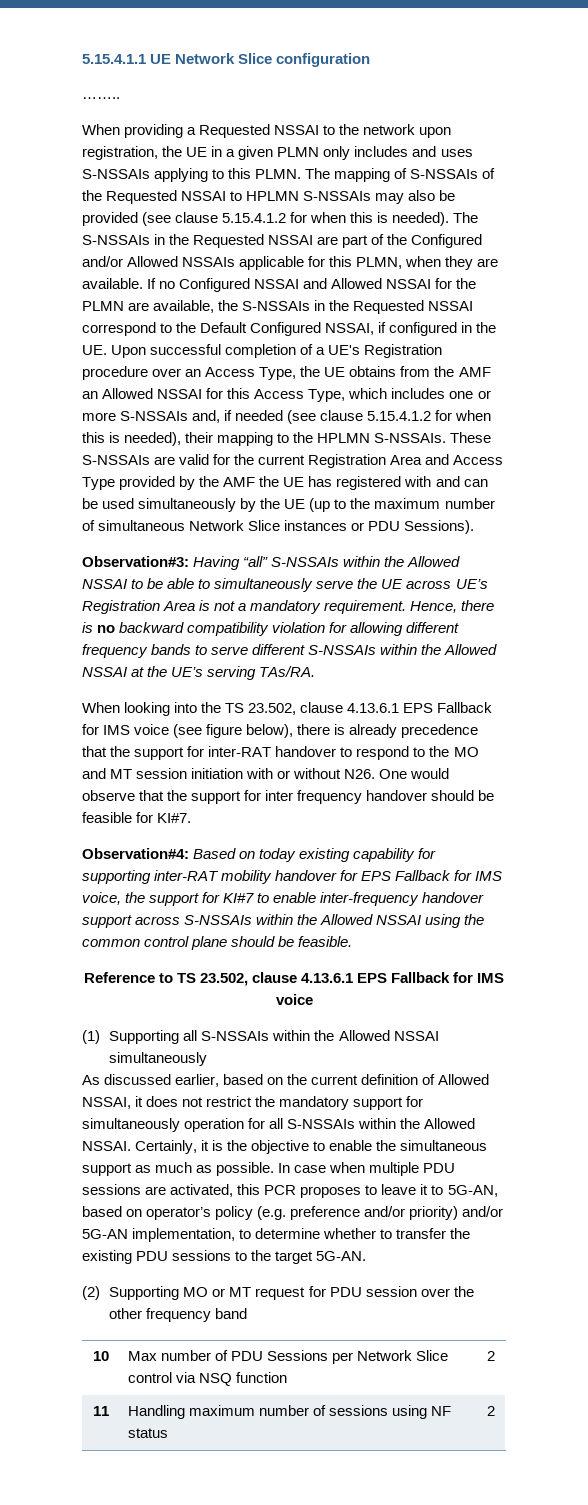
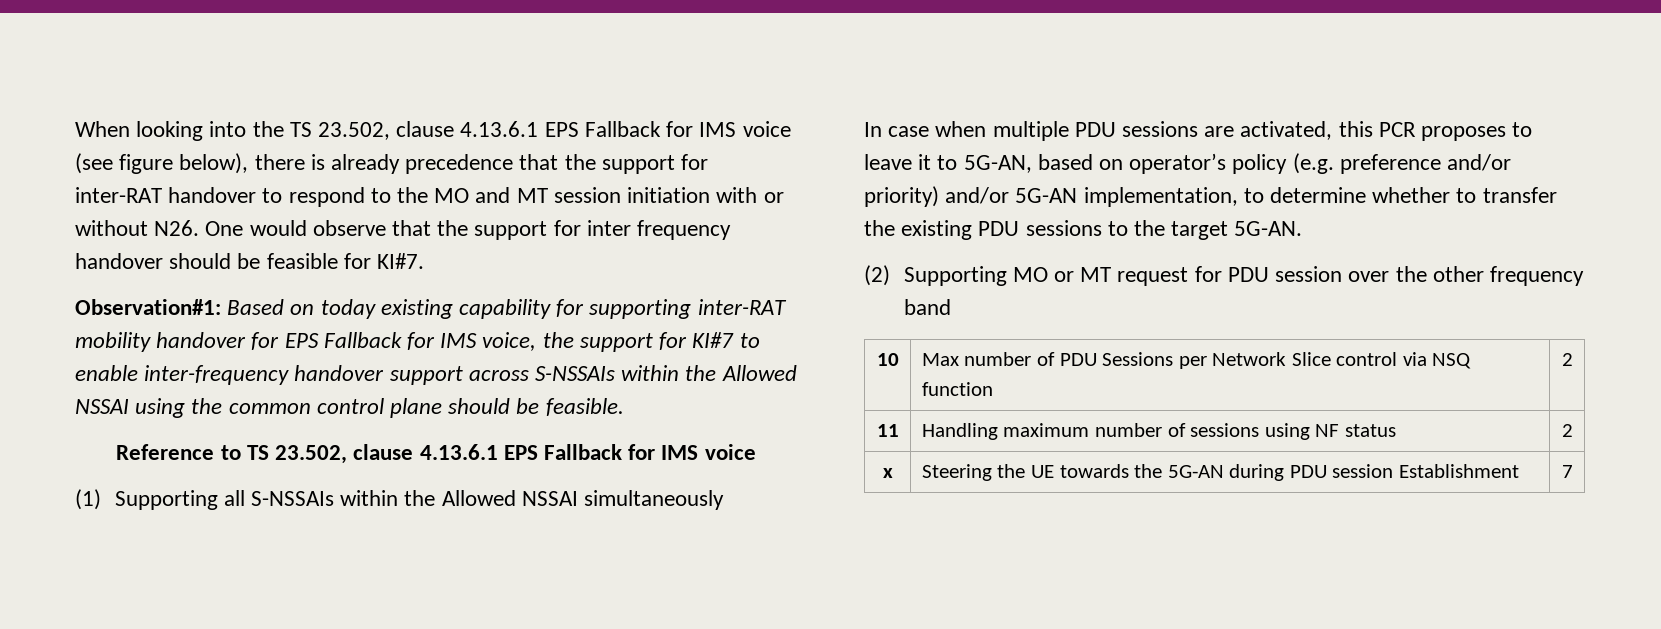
- 5.15.4.1.1 UE Network Slice configuration
- ……..
- When providing a Requested NSSAI to the network upon registration, the UE in a given PLMN only includes and uses S-NSSAIs applying to this PLMN. The mapping of S-NSSAIs of the Requested NSSAI to HPLMN S-NSSAIs may also be provided (see clause 5.15.4.1.2 for when this is needed). The S-NSSAIs in the Requested NSSAI are part of the Configured and/or Allowed NSSAIs applicable for this PLMN, when they are available. If no Configured NSSAI and Allowed NSSAI for the PLMN are available, the S-NSSAIs in the Requested NSSAI correspond to the Default Configured NSSAI, if configured in the UE. Upon successful completion of a UE's Registration procedure over an Access Type, the UE obtains from the AMF an Allowed NSSAI for this Access Type, which includes one or more S-NSSAIs and, if needed (see clause 5.15.4.1.2 for when this is needed), their mapping to the HPLMN S-NSSAIs. These S-NSSAIs are valid for the current Registration Area and Access Type provided by the AMF the UE has registered with and can be used simultaneously by the UE (up to the maximum number of simultaneous Network Slice instances or PDU Sessions).
- Observation#3: Having “all” S-NSSAIs within the Allowed NSSAI to be able to simultaneously serve the UE across UE’s Registration Area is not a mandatory requirement. Hence, there is no backward compatibility violation for allowing different frequency bands to serve different S-NSSAIs within the Allowed NSSAI at the UE’s serving TAs/RA.
- Observation#4: Based on today existing capability for supporting inter-RAT mobility handover for EPS Fallback for IMS voice, the support for KI#7 to enable inter-frequency handover support across S-NSSAIs within the Allowed NSSAI using the common control plane should be feasible.
+ Observation#1: Based on today existing capability for supporting inter-RAT mobility handover for EPS Fallback for IMS voice, the support for KI#7 to enable inter-frequency handover support across S-NSSAIs within the Allowed NSSAI using the common control plane should be feasible.
- As discussed earlier, based on the current definition of Allowed NSSAI, it does not restrict the mandatory support for simultaneously operation for all S-NSSAIs within the Allowed NSSAI. Certainly, it is the objective to enable the simultaneous support as much as possible.
+ x | Steering the UE towards the 5G-AN during PDU session Establishment | 7

